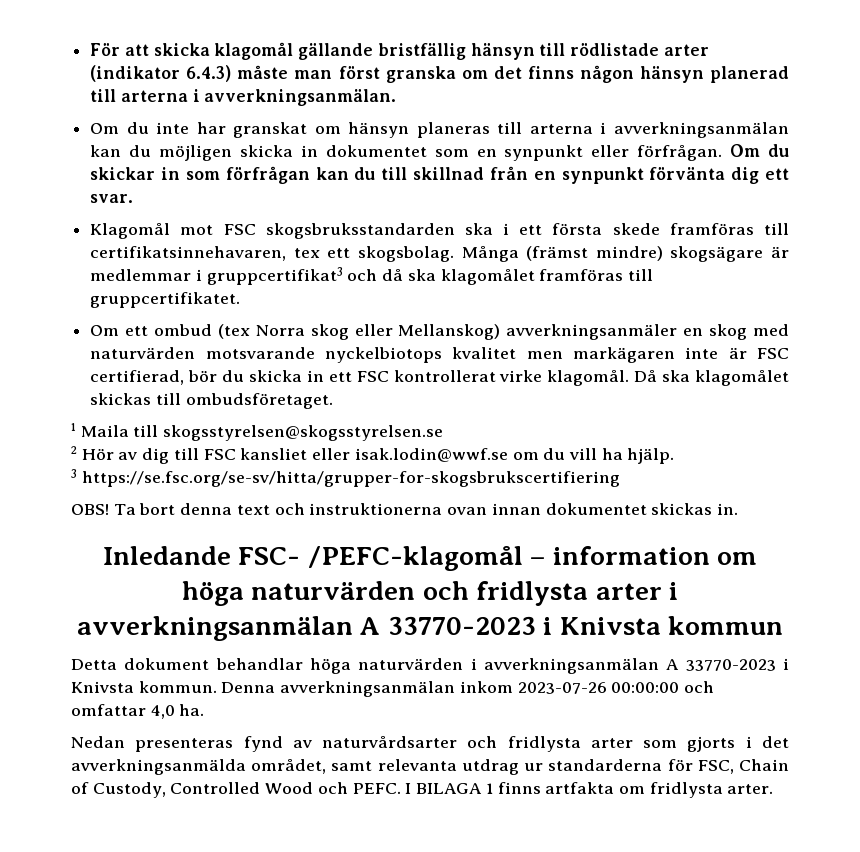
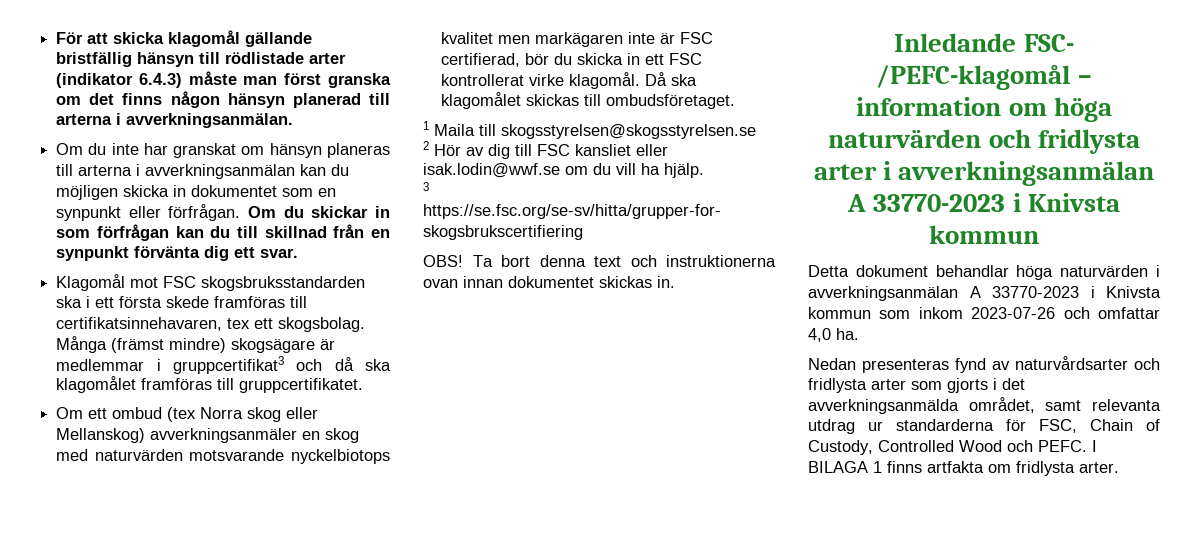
- Detta dokument behandlar höga naturvärden i avverkningsanmälan A 33770-2023 i Knivsta kommun. Denna avverkningsanmälan inkom 2023-07-26 00:00:00 och omfattar 4,0 ha.
+ Detta dokument behandlar höga naturvärden i avverkningsanmälan A 33770-2023 i Knivsta kommun som inkom 2023-07-26 och omfattar 4,0 ha.

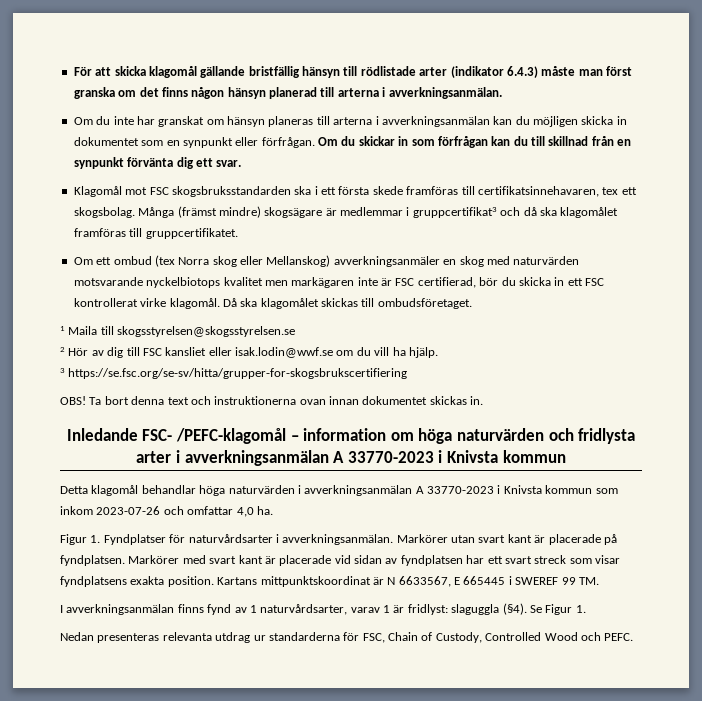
- Detta dokument behandlar höga naturvärden i avverkningsanmälan A 33770-2023 i Knivsta kommun som inkom 2023-07-26 och omfattar 4,0 ha.
+ Detta klagomål behandlar höga naturvärden i avverkningsanmälan A 33770-2023 i Knivsta kommun som inkom 2023-07-26 och omfattar 4,0 ha.
- Nedan presenteras fynd av naturvårdsarter och fridlysta arter som gjorts i det avverkningsanmälda området, samt relevanta utdrag ur standarderna för FSC, Chain of Custody, Controlled Wood och PEFC. I BILAGA 1 finns artfakta om fridlysta arter.
+ Figur 1. Fyndplatser för naturvårdsarter i avverkningsanmälan. Markörer utan svart kant är placerade på fyndplatsen. Markörer med svart kant är placerade vid sidan av fyndplatsen har ett svart streck som visar fyndplatsens exakta position. Kartans mittpunktskoordinat är N 6633567, E 665445 i SWEREF 99 TM.
+ I avverkningsanmälan finns fynd av 1 naturvårdsarter, varav 1 är fridlyst: slaguggla (§4). Se Figur 1.
+ Nedan presenteras relevanta utdrag ur standarderna för FSC, Chain of Custody, Controlled Wood och PEFC.

